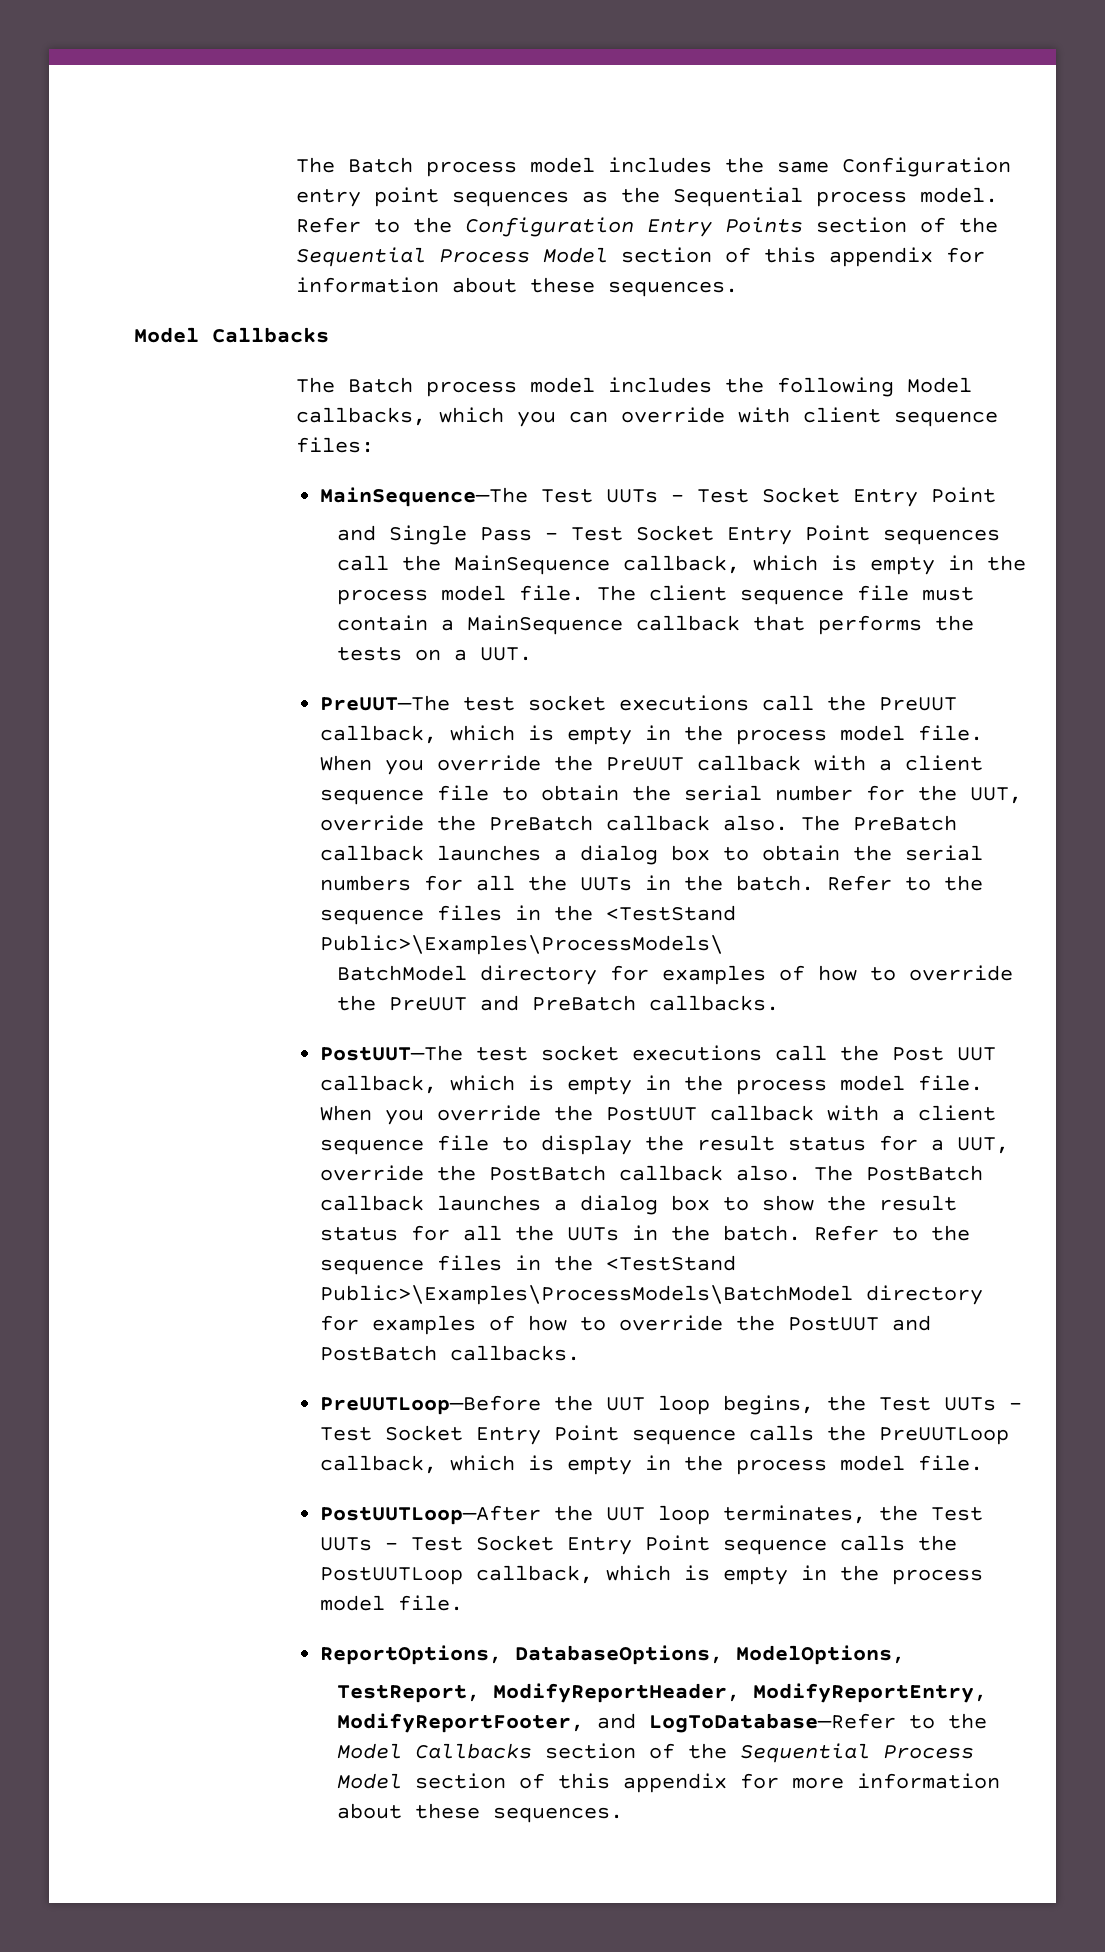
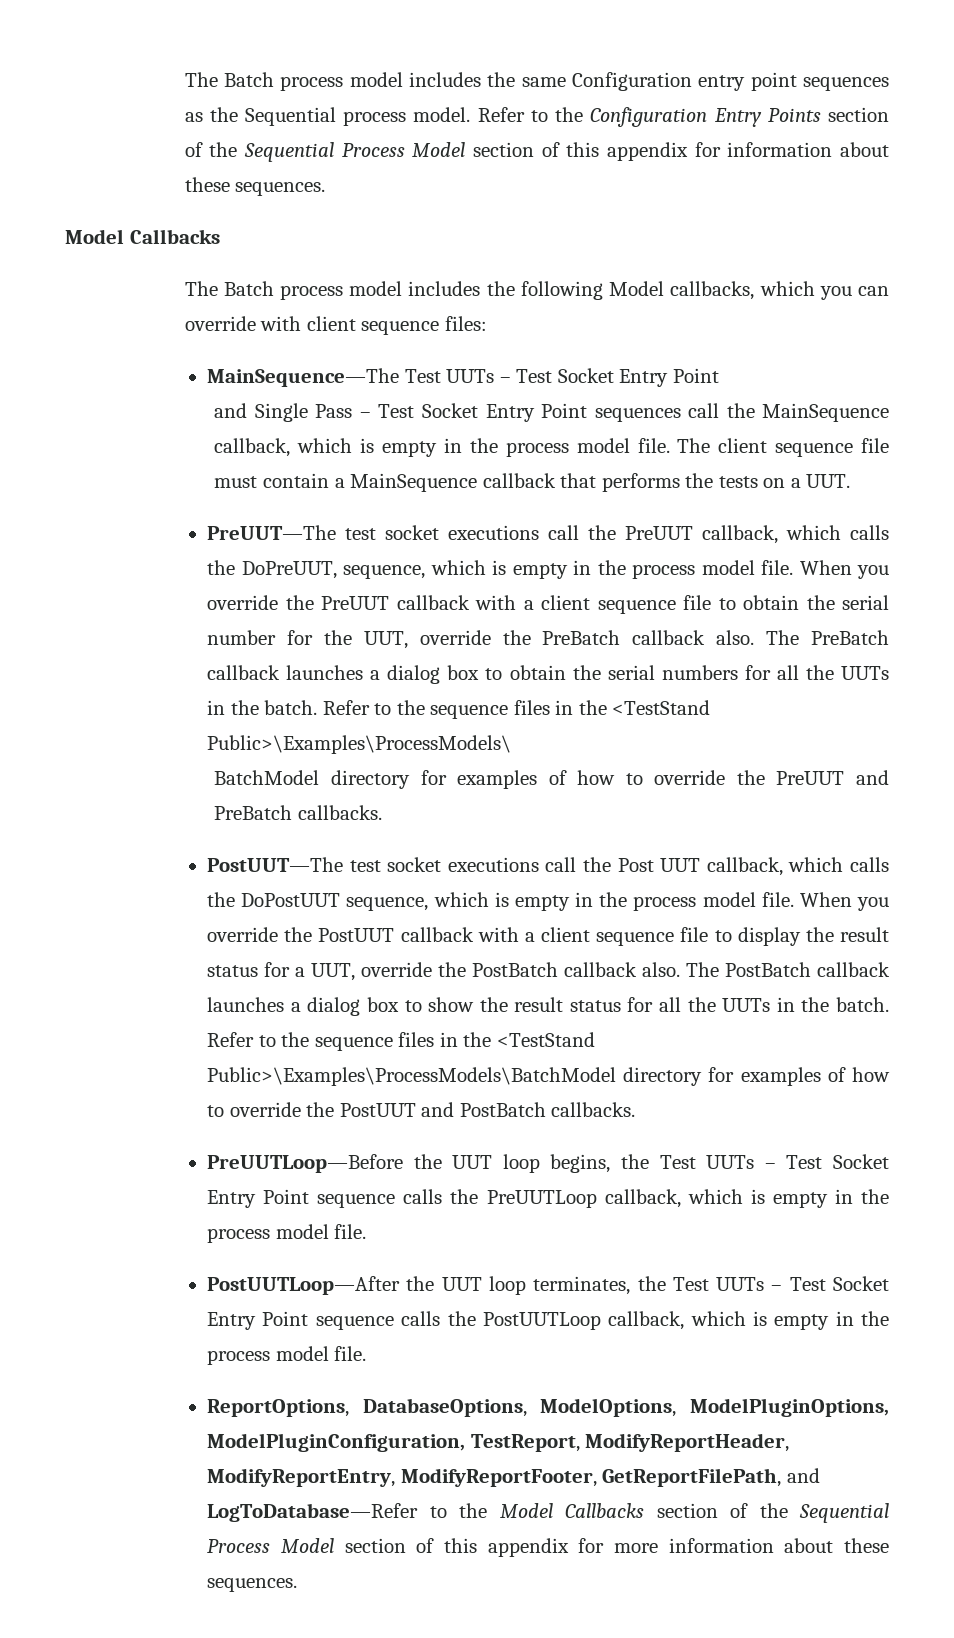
- PreUUT—The test socket executions call the PreUUT callback, which is empty in the process model file.
+ PreUUT—The test socket executions call the PreUUT callback, which calls the DoPreUUT, sequence, which is empty in the process model file.
- PostUUT—The test socket executions call the Post UUT callback, which is empty in the process model file.
+ PostUUT—The test socket executions call the Post UUT callback, which calls the DoPostUUT sequence, which is empty in the process model file.
- ReportOptions, DatabaseOptions, ModelOptions,
- TestReport, ModifyReportHeader, ModifyReportEntry, ModifyReportFooter, and LogToDatabase—Refer to the Model Callbacks section of the Sequential Process Model section of this appendix for more information about these sequences.
+ ReportOptions, DatabaseOptions, ModelOptions, ModelPluginOptions, ModelPluginConfiguration, TestReport, ModifyReportHeader, ModifyReportEntry, ModifyReportFooter, GetReportFilePath, and LogToDatabase—Refer to the Model Callbacks section of the Sequential Process Model section of this appendix for more information about these sequences.

